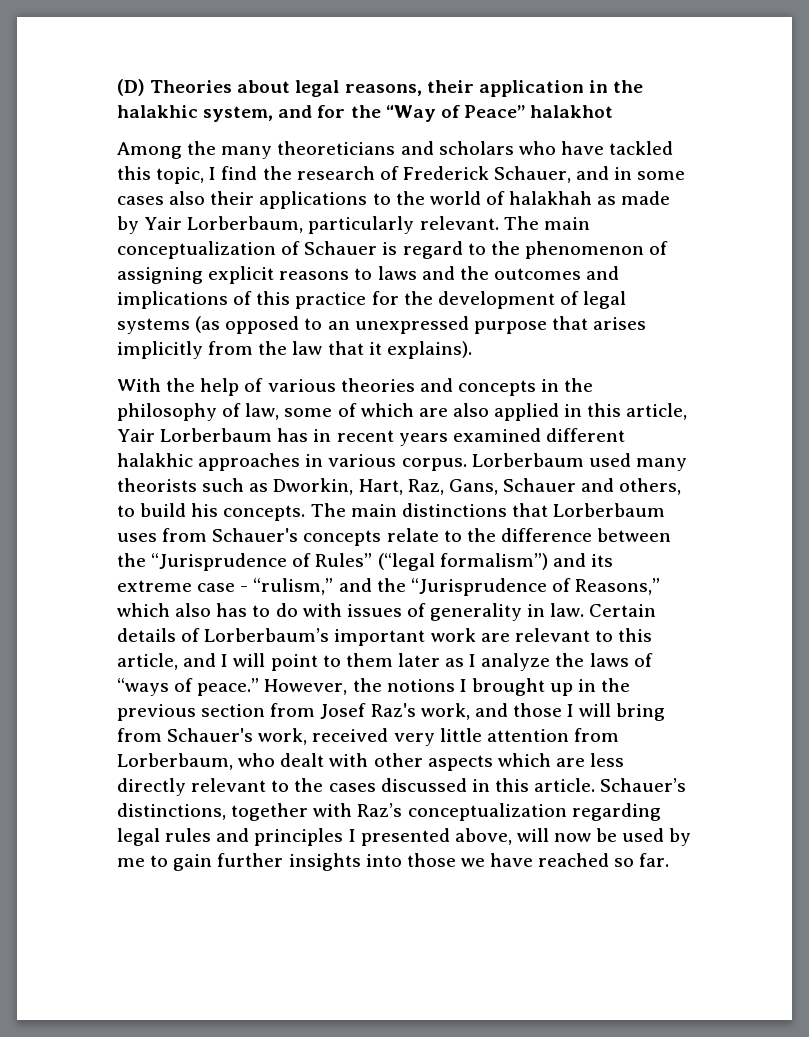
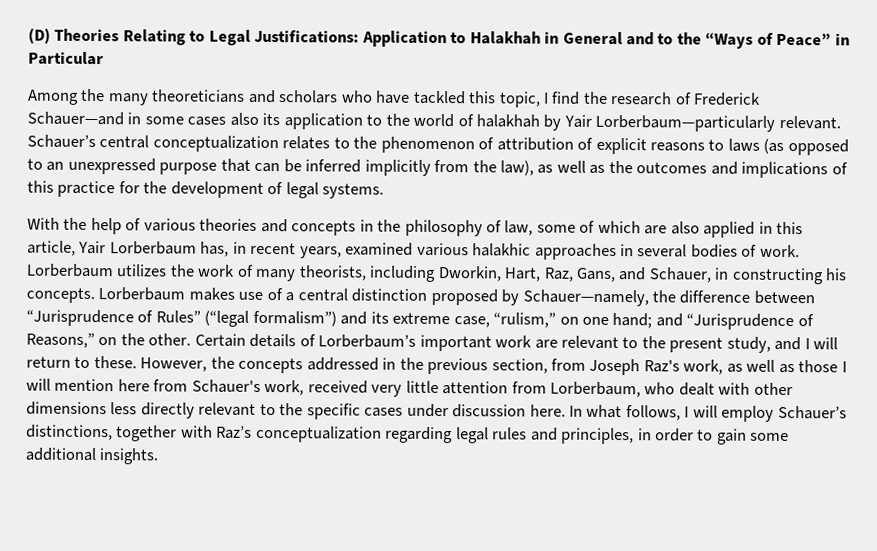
- (D) Theories about legal reasons, their application in the halakhic system, and for the “Way of Peace” halakhot
+ (D) Theories Relating to Legal Justifications: Application to Halakhah in General and to the “Ways of Peace” in Particular
- Among the many theoreticians and scholars who have tackled this topic, I find the research of Frederick Schauer, and in some cases also their applications to the world of halakhah as made by Yair Lorberbaum, particularly relevant. The main conceptualization of Schauer is regard to the phenomenon of assigning explicit reasons to laws and the outcomes and implications of this practice for the development of legal systems (as opposed to an unexpressed purpose that arises implicitly from the law that it explains).
+ Among the many theoreticians and scholars who have tackled this topic, I find the research of Frederick Schauer—and in some cases also its application to the world of halakhah by Yair Lorberbaum—particularly relevant. Schauer’s central conceptualization relates to the phenomenon of attribution of explicit reasons to laws (as opposed to an unexpressed purpose that can be inferred implicitly from the law), as well as the outcomes and implications of this practice for the development of legal systems.
- With the help of various theories and concepts in the philosophy of law, some of which are also applied in this article, Yair Lorberbaum has in recent years examined different halakhic approaches in various corpus. Lorberbaum used many theorists such as Dworkin, Hart, Raz, Gans, Schauer and others, to build his concepts. The main distinctions that Lorberbaum uses from Schauer's concepts relate to the difference between the “Jurisprudence of Rules” (“legal formalism”) and its extreme case - “rulism,” and the “Jurisprudence of Reasons,” which also has to do with issues of generality in law.
+ With the help of various theories and concepts in the philosophy of law, some of which are also applied in this article, Yair Lorberbaum has, in recent years, examined various halakhic approaches in several bodies of work. Lorberbaum utilizes the work of many theorists, including Dworkin, Hart, Raz, Gans, and Schauer, in constructing his concepts. Lorberbaum makes use of a central distinction proposed by Schauer—namely, the difference between “Jurisprudence of Rules” (“legal formalism”) and its extreme case, “rulism,” on one hand; and “Jurisprudence of Reasons,” on the other.
- Certain details of Lorberbaum’s important work are relevant to this article, and I will point to them later as I analyze the laws of “ways of peace.” However, the notions I brought up in the previous section from Josef Raz's work, and those I will bring from Schauer's work, received very little attention from Lorberbaum, who dealt with other aspects which are less directly relevant to the cases discussed in this article. Schauer’s distinctions, together with Raz’s conceptualization regarding legal rules and principles I presented above, will now be used by me to gain further insights into those we have reached so far.
+ Certain details of Lorberbaum’s important work are relevant to the present study, and I will return to these. However, the concepts addressed in the previous section, from Joseph Raz's work, as well as those I will mention here from Schauer's work, received very little attention from Lorberbaum, who dealt with other dimensions less directly relevant to the specific cases under discussion here. In what follows, I will employ Schauer’s distinctions, together with Raz’s conceptualization regarding legal rules and principles, in order to gain some additional insights.

